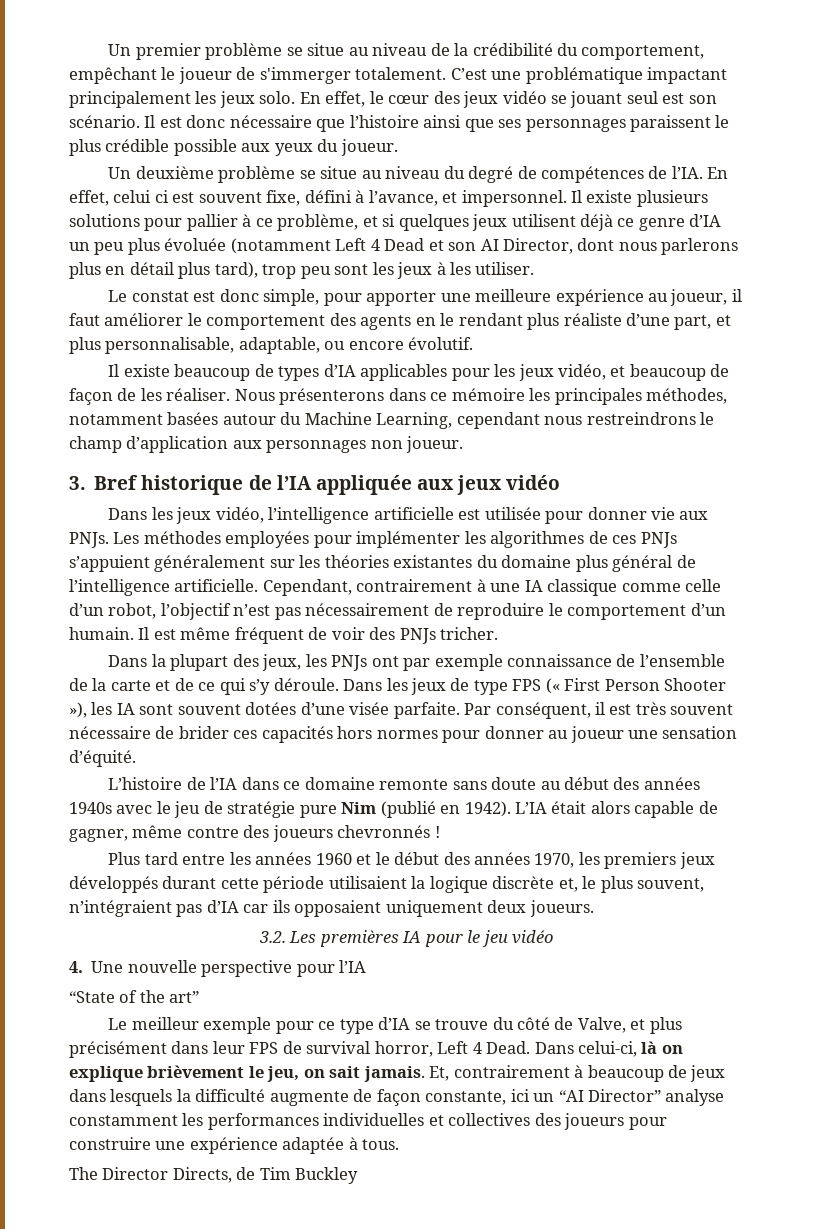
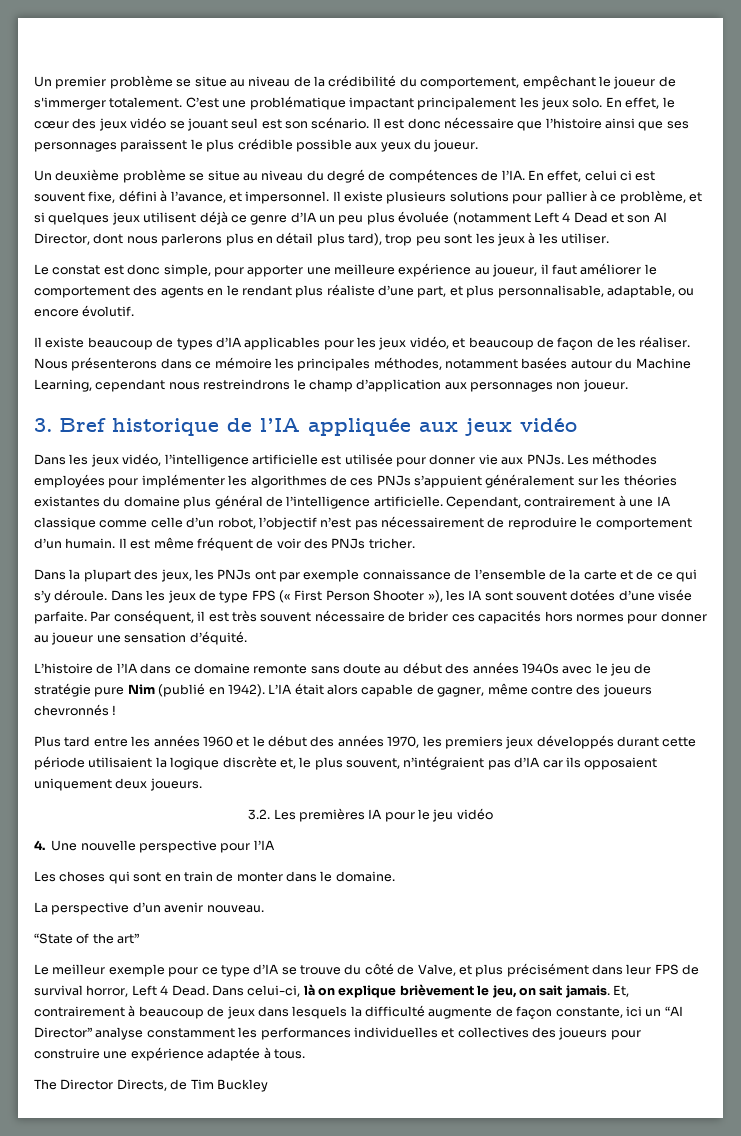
+ Les choses qui sont en train de monter dans le domaine.
+ La perspective d’un avenir nouveau.

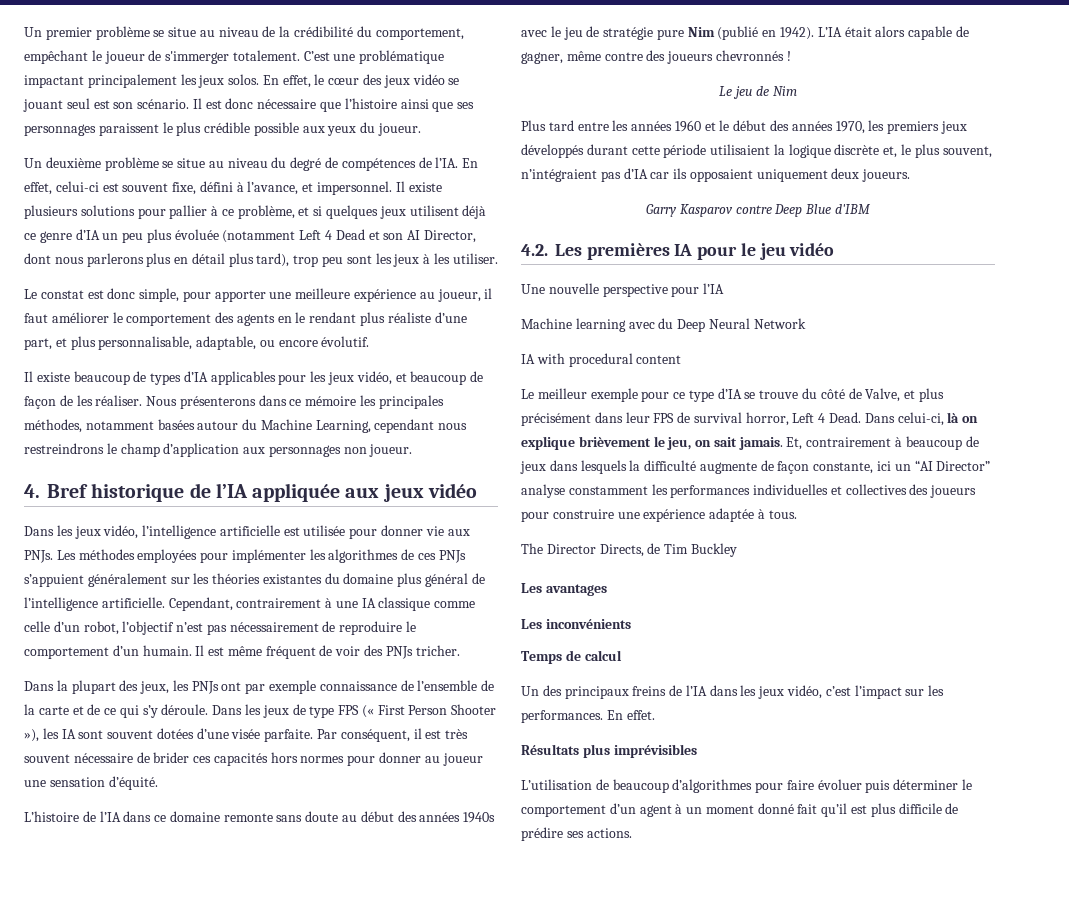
- C’est une problématique impactant principalement les jeux solo.
+ C’est une problématique impactant principalement les jeux solos.
- En effet, celui ci est souvent fixe, défini à l’avance, et impersonnel.
+ En effet, celui-ci est souvent fixe, défini à l’avance, et impersonnel.
- 3. Bref historique de l’IA appliquée aux jeux vidéo
+ 4. Bref historique de l’IA appliquée aux jeux vidéo
+ Le jeu de Nim
- 3.2. Les premières IA pour le jeu vidéo
+ Garry Kasparov contre Deep Blue d'IBM
+ 4.2. Les premières IA pour le jeu vidéo
- 4. Une nouvelle perspective pour l’IA
+ Une nouvelle perspective pour l’IA
- Les choses qui sont en train de monter dans le domaine.
- La perspective d’un avenir nouveau.
- “State of the art”
+ Machine learning avec du Deep Neural Network
+ IA with procedural content
+ Les avantages
+ Les inconvénients
+ Temps de calcul
+ Un des principaux freins de l’IA dans les jeux vidéo, c’est l’impact sur les performances. En effet.
+ Résultats plus imprévisibles
+ L’utilisation de beaucoup d’algorithmes pour faire évoluer puis déterminer le comportement d’un agent à un moment donné fait qu’il est plus difficile de prédire ses actions.

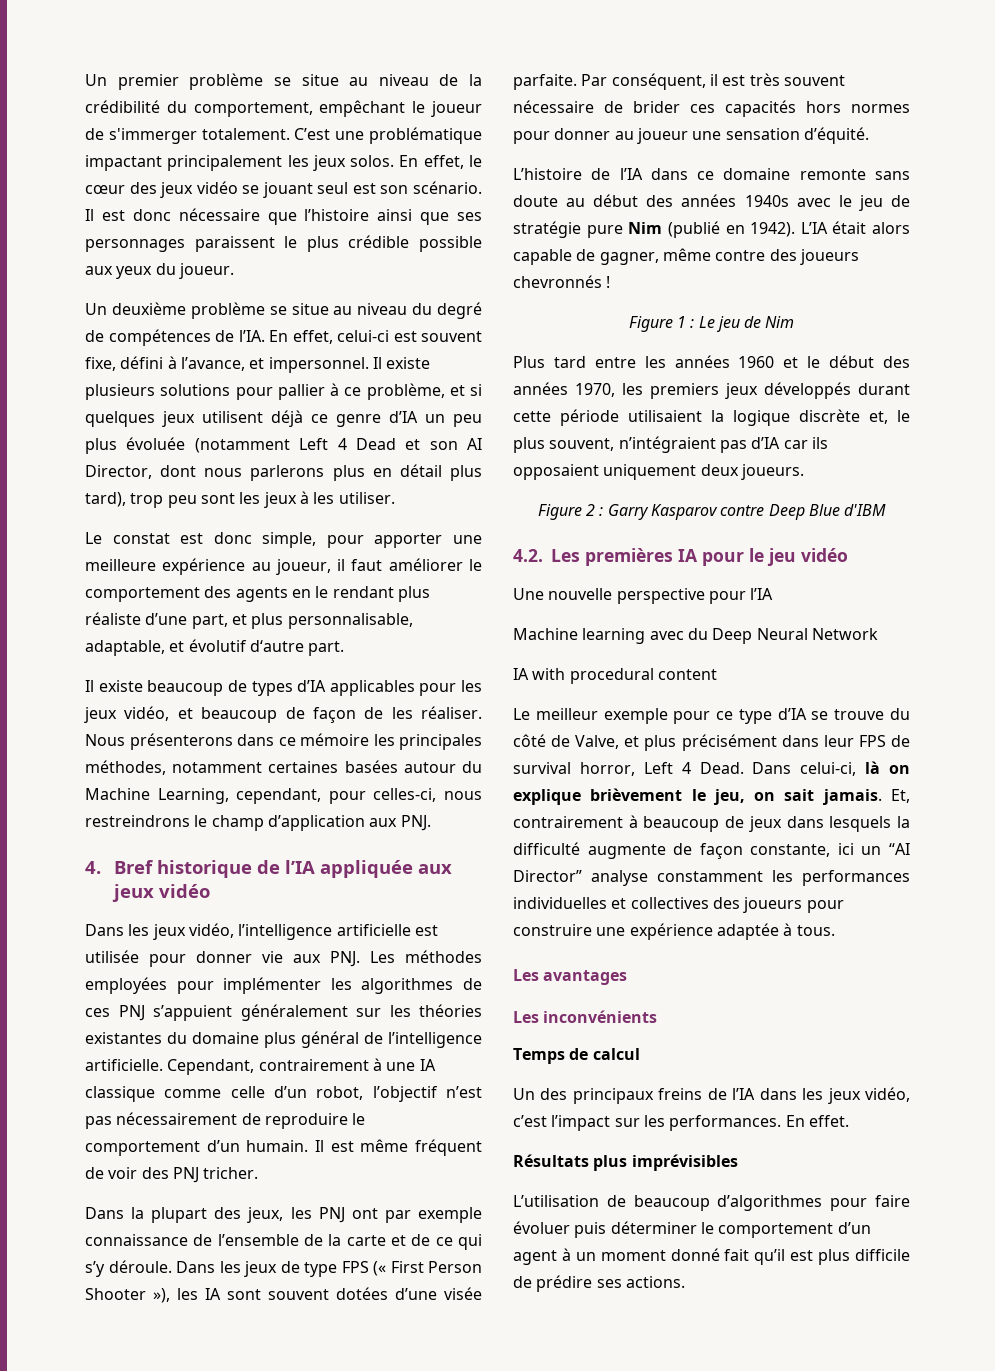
- Le constat est donc simple, pour apporter une meilleure expérience au joueur, il faut améliorer le comportement des agents en le rendant plus réaliste d’une part, et plus personnalisable, adaptable, ou encore évolutif.
+ Le constat est donc simple, pour apporter une meilleure expérience au joueur, il faut améliorer le comportement des agents en le rendant plus réaliste d’une part, et plus personnalisable, adaptable, et évolutif d‘autre part.
- Nous présenterons dans ce mémoire les principales méthodes, notamment basées autour du Machine Learning, cependant nous restreindrons le champ d’application aux personnages non joueur.
+ Nous présenterons dans ce mémoire les principales méthodes, notamment certaines basées autour du Machine Learning, cependant, pour celles-ci, nous restreindrons le champ d’application aux PNJ.
- Dans les jeux vidéo, l’intelligence artificielle est utilisée pour donner vie aux PNJs. Les méthodes employées pour implémenter les algorithmes de ces PNJs s’appuient généralement sur les théories existantes du domaine plus général de l’intelligence artificielle.
+ Dans les jeux vidéo, l’intelligence artificielle est utilisée pour donner vie aux PNJ. Les méthodes employées pour implémenter les algorithmes de ces PNJ s’appuient généralement sur les théories existantes du domaine plus général de l’intelligence artificielle.
- Il est même fréquent de voir des PNJs tricher.
+ Il est même fréquent de voir des PNJ tricher.
- Dans la plupart des jeux, les PNJs ont par exemple connaissance de l’ensemble de la carte et de ce qui s’y déroule.
+ Dans la plupart des jeux, les PNJ ont par exemple connaissance de l’ensemble de la carte et de ce qui s’y déroule.
- Le jeu de Nim
+ Figure 1 : Le jeu de Nim
- Garry Kasparov contre Deep Blue d'IBM
+ Figure 2 : Garry Kasparov contre Deep Blue d'IBM
- The Director Directs, de Tim Buckley

